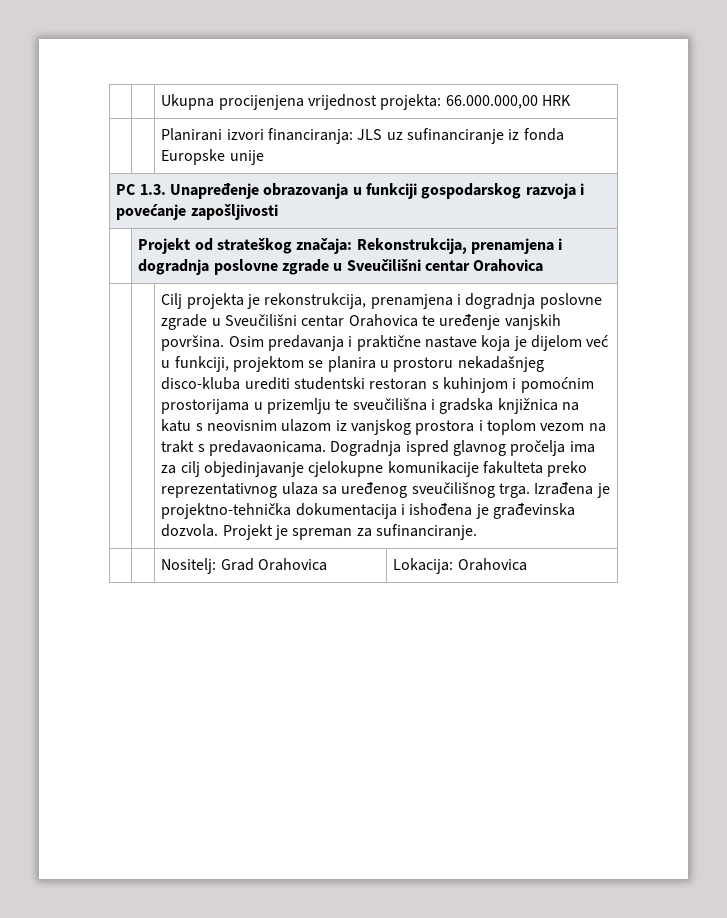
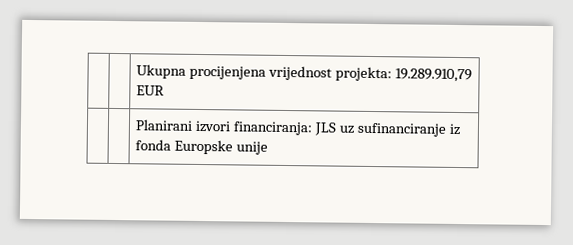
- | | Ukupna procijenjena vrijednost projekta: 66.000.000,00 HRK
+ | | Ukupna procijenjena vrijednost projekta: 19.289.910,79 EUR
- PC 1.3. Unapređenje obrazovanja u funkciji gospodarskog razvoja i povećanje zapošljivosti
- | Projekt od strateškog značaja: Rekonstrukcija, prenamjena i dogradnja poslovne zgrade u Sveučilišni centar Orahovica
- | | Cilj projekta je rekonstrukcija, prenamjena i dogradnja poslovne zgrade u Sveučilišni centar Orahovica te uređenje vanjskih površina. Osim predavanja i praktične nastave koja je dijelom već u funkciji, projektom se planira u prostoru nekadašnjeg disco-kluba urediti studentski restoran s kuhinjom i pomoćnim prostorijama u prizemlju te sveučilišna i gradska knjižnica na katu s neovisnim ulazom iz vanjskog prostora i toplom vezom na trakt s predavaonicama. Dogradnja ispred glavnog pročelja ima za cilj objedinjavanje cjelokupne komunikacije fakulteta preko reprezentativnog ulaza sa uređenog sveučilišnog trga. Izrađena je projektno-tehnička dokumentacija i ishođena je građevinska dozvola. Projekt je spreman za sufinanciranje.
- | | Nositelj: Grad Orahovica | Lokacija: Orahovica

